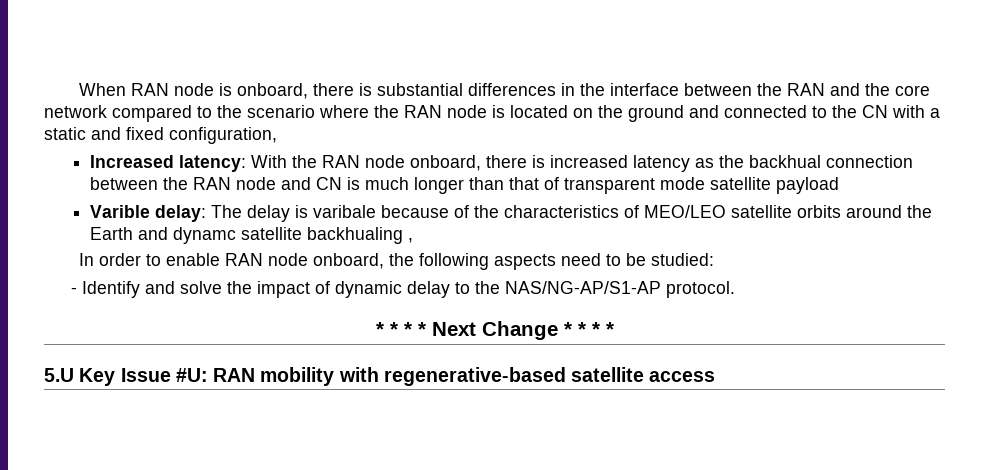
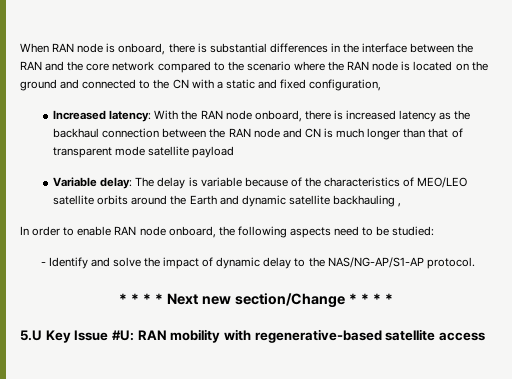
- Increased latency: With the RAN node onboard, there is increased latency as the backhual connection between the RAN node and CN is much longer than that of transparent mode satellite payload
+ Increased latency: With the RAN node onboard, there is increased latency as the backhaul connection between the RAN node and CN is much longer than that of transparent mode satellite payload
- Varible delay: The delay is varibale because of the characteristics of MEO/LEO satellite orbits around the Earth and dynamc satellite backhualing ,
+ Variable delay: The delay is variable because of the characteristics of MEO/LEO satellite orbits around the Earth and dynamic satellite backhauling ,
- * * * * Next Change * * * *
+ * * * * Next new section/Change * * * *

